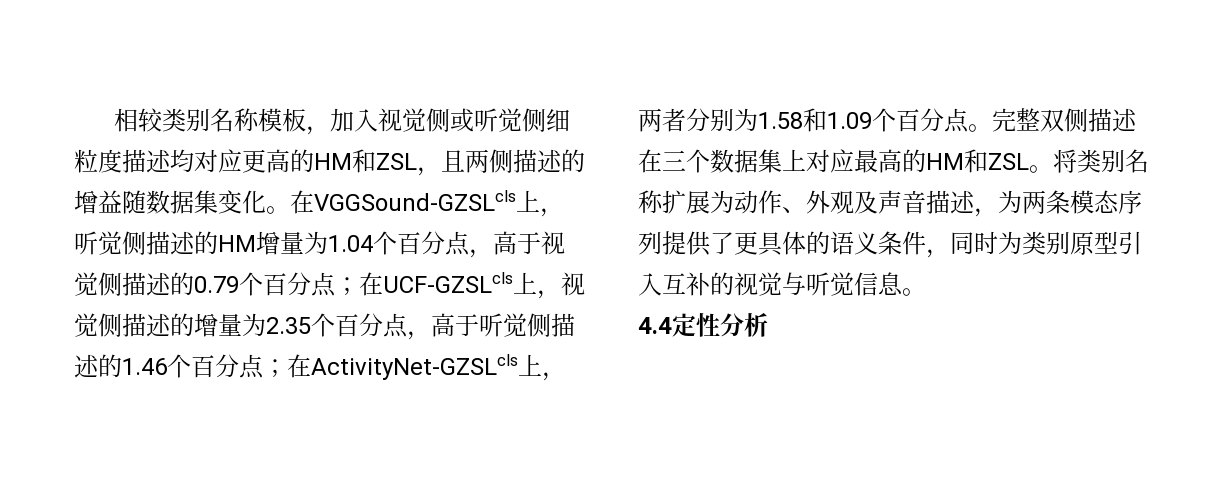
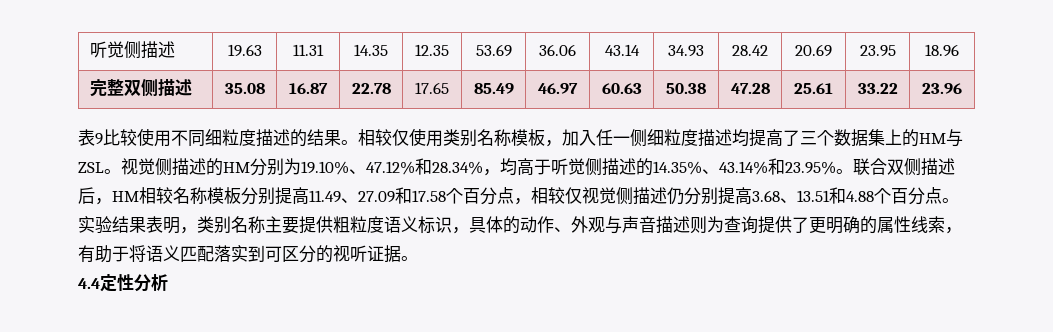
- 相较类别名称模板，加入视觉侧或听觉侧细粒度描述均对应更高的HM和ZSL，且两侧描述的增益随数据集变化。在VGGSound-GZSLcls上，听觉侧描述的HM增量为1.04个百分点，高于视觉侧描述的0.79个百分点；在UCF-GZSLcls上，视觉侧描述的增量为2.35个百分点，高于听觉侧描述的1.46个百分点；在ActivityNet-GZSLcls上，两者分别为1.58和1.09个百分点。完整双侧描述在三个数据集上对应最高的HM和ZSL。将类别名称扩展为动作、外观及声音描述，为两条模态序列提供了更具体的语义条件，同时为类别原型引入互补的视觉与听觉信息。
+ 听觉侧描述 | 19.63 | 11.31 | 14.35 | 12.35 | 53.69 | 36.06 | 43.14 | 34.93 | 28.42 | 20.69 | 23.95 | 18.96
+ 完整双侧描述 | 35.08 | 16.87 | 22.78 | 17.65 | 85.49 | 46.97 | 60.63 | 50.38 | 47.28 | 25.61 | 33.22 | 23.96
+ 表9比较使用不同细粒度描述的结果。相较仅使用类别名称模板，加入任一侧细粒度描述均提高了三个数据集上的HM与ZSL。视觉侧描述的HM分别为19.10%、47.12%和28.34%，均高于听觉侧描述的14.35%、43.14%和23.95%。联合双侧描述后，HM相较名称模板分别提高11.49、27.09和17.58个百分点，相较仅视觉侧描述仍分别提高3.68、13.51和4.88个百分点。实验结果表明，类别名称主要提供粗粒度语义标识，具体的动作、外观与声音描述则为查询提供了更明确的属性线索，有助于将语义匹配落实到可区分的视听证据。

